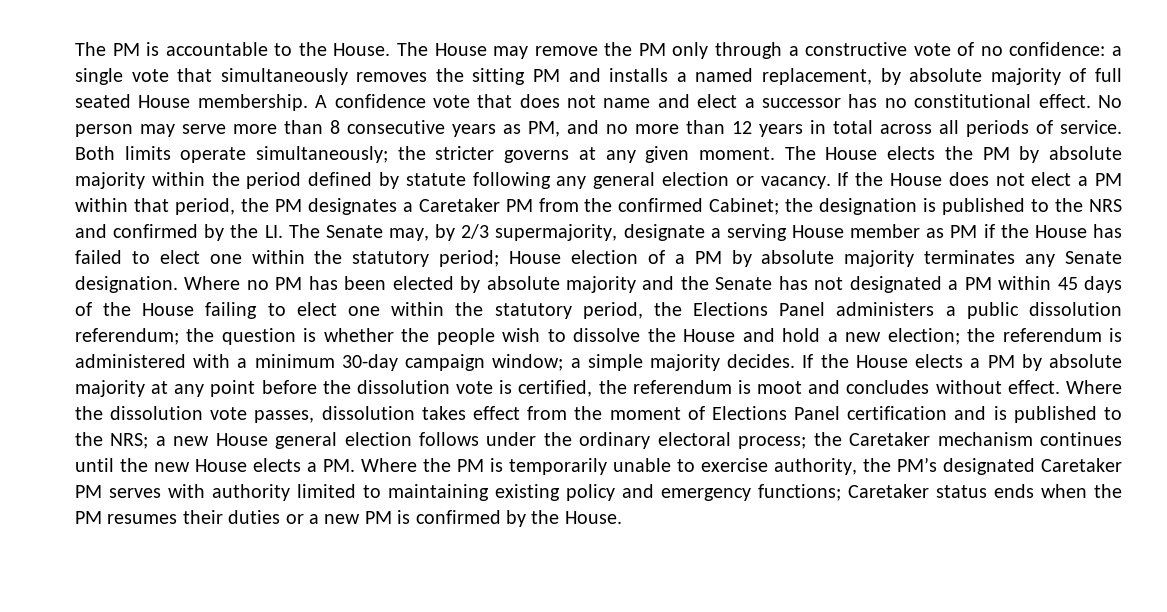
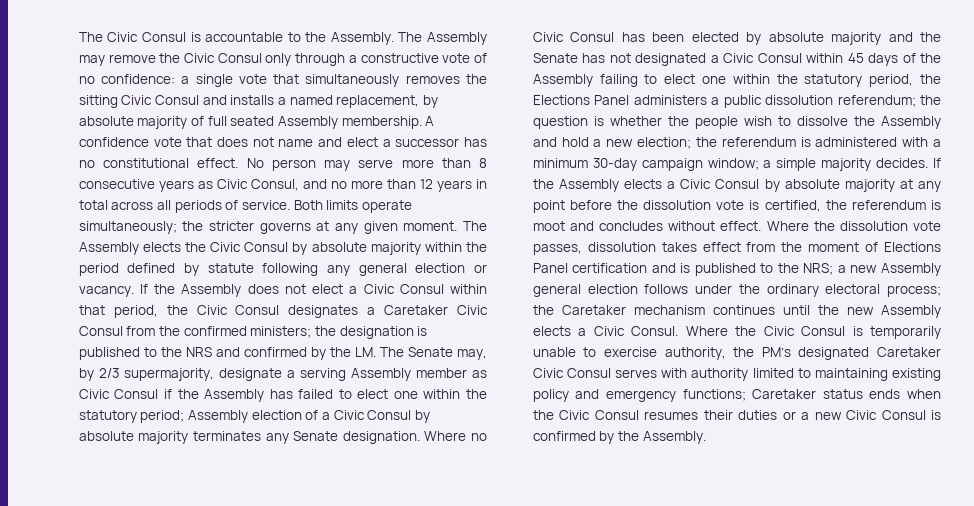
- The PM is accountable to the House. The House may remove the PM only through a constructive vote of no confidence: a single vote that simultaneously removes the sitting PM and installs a named replacement, by absolute majority of full seated House membership.
+ The Civic Consul is accountable to the Assembly. The Assembly may remove the Civic Consul only through a constructive vote of no confidence: a single vote that simultaneously removes the sitting Civic Consul and installs a named replacement, by absolute majority of full seated Assembly membership.
- No person may serve more than 8 consecutive years as PM, and no more than 12 years in total across all periods of service.
+ No person may serve more than 8 consecutive years as Civic Consul, and no more than 12 years in total across all periods of service.
- The House elects the PM by absolute majority within the period defined by statute following any general election or vacancy.
+ The Assembly elects the Civic Consul by absolute majority within the period defined by statute following any general election or vacancy.
- If the House does not elect a PM within that period, the PM designates a Caretaker PM from the confirmed Cabinet; the designation is published to the NRS and confirmed by the LI. The Senate may, by 2/3 supermajority, designate a serving House member as PM if the House has failed to elect one within the statutory period; House election of a PM by absolute majority terminates any Senate designation.
+ If the Assembly does not elect a Civic Consul within that period, the Civic Consul designates a Caretaker Civic Consul from the confirmed ministers; the designation is published to the NRS and confirmed by the LM. The Senate may, by 2/3 supermajority, designate a serving Assembly member as Civic Consul if the Assembly has failed to elect one within the statutory period; Assembly election of a Civic Consul by absolute majority terminates any Senate designation.
- Where no PM has been elected by absolute majority and the Senate has not designated a PM within 45 days of the House failing to elect one within the statutory period, the Elections Panel administers a public dissolution referendum;
+ Where no Civic Consul has been elected by absolute majority and the Senate has not designated a Civic Consul within 45 days of the Assembly failing to elect one within the statutory period, the Elections Panel administers a public dissolution referendum;
- the question is whether the people wish to dissolve the House and hold a new election;
+ the question is whether the people wish to dissolve the Assembly and hold a new election;
- If the House elects a PM by absolute majority at any point before the dissolution vote is certified, the referendum is moot and concludes without effect.
+ If the Assembly elects a Civic Consul by absolute majority at any point before the dissolution vote is certified, the referendum is moot and concludes without effect.
- a new House general election follows under the ordinary electoral process;
+ a new Assembly general election follows under the ordinary electoral process;
- the Caretaker mechanism continues until the new House elects a PM. Where the PM is temporarily unable to exercise authority, the PM’s designated Caretaker PM serves with authority limited to maintaining existing policy and emergency functions;
+ the Caretaker mechanism continues until the new Assembly elects a Civic Consul. Where the Civic Consul is temporarily unable to exercise authority, the PM’s designated Caretaker Civic Consul serves with authority limited to maintaining existing policy and emergency functions;
- Caretaker status ends when the PM resumes their duties or a new PM is confirmed by the House.
+ Caretaker status ends when the Civic Consul resumes their duties or a new Civic Consul is confirmed by the Assembly.

